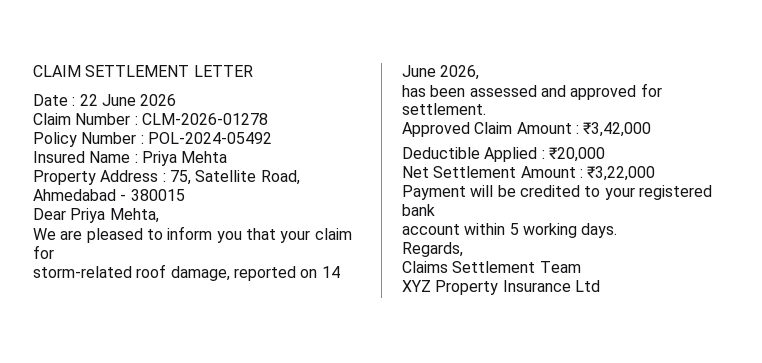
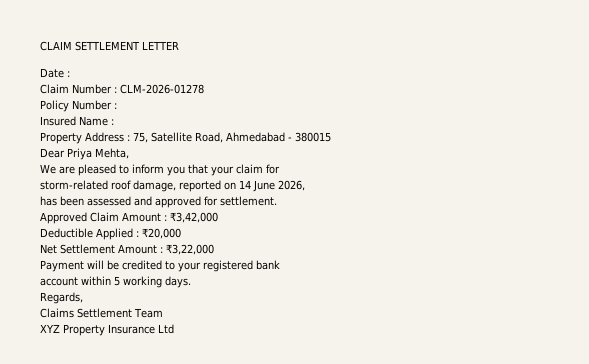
- Date : 22 June 2026
+ Date :
- Policy Number : POL-2024-05492
+ Policy Number :
- Insured Name : Priya Mehta
+ Insured Name :

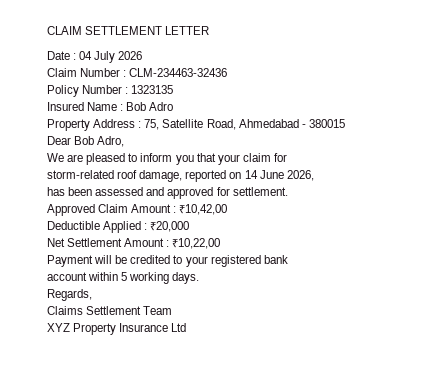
- Date :
+ Date : 04 July 2026
- Claim Number : CLM-2026-01278
+ Claim Number : CLM-234463-32436
- Policy Number :
+ Policy Number : 1323135
- Insured Name :
+ Insured Name : Bob Adro
- Dear Priya Mehta,
+ Dear Bob Adro,
- Approved Claim Amount : ₹3,42,000
+ Approved Claim Amount : ₹10,42,00
- Net Settlement Amount : ₹3,22,000
+ Net Settlement Amount : ₹10,22,00

